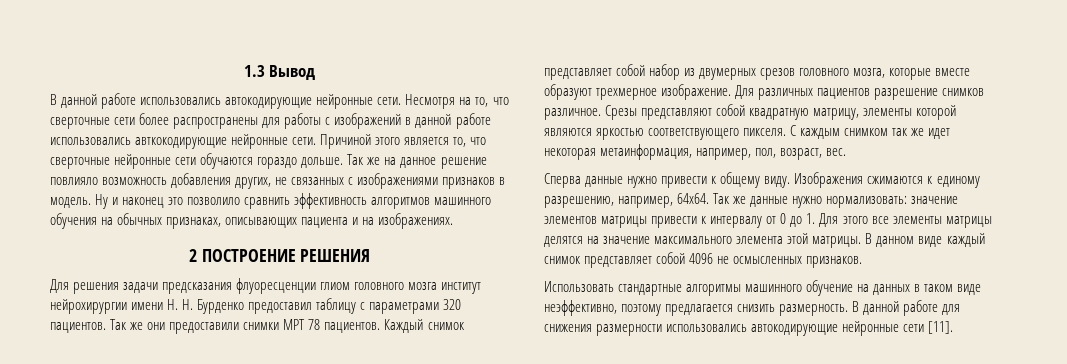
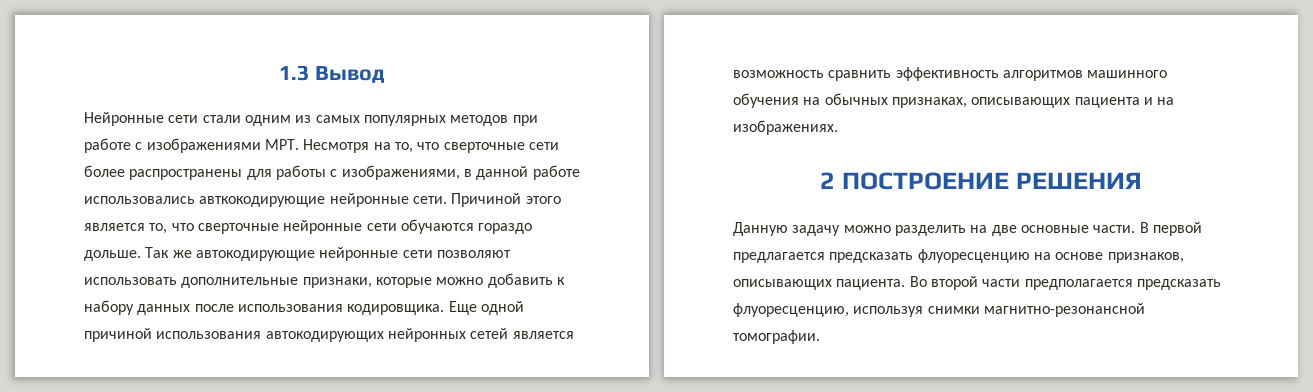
- В данной работе использовались автокодирующие нейронные сети. Несмотря на то, что сверточные сети более распространены для работы с изображений в данной работе использовались авткокодирующие нейронные сети.
+ Нейронные сети стали одним из самых популярных методов при работе с изображениями МРТ. Несмотря на то, что сверточные сети более распространены для работы с изображениями, в данной работе использовались авткокодирующие нейронные сети.
- Так же на данное решение повлияло возможность добавления других, не связанных с изображениями признаков в модель. Ну и наконец это позволило сравнить эффективность алгоритмов машинного обучения на обычных признаках, описывающих пациента и на изображениях.
+ Так же автокодирующие нейронные сети позволяют использовать дополнительные признаки, которые можно добавить к набору данных после использования кодировщика. Еще одной причиной использования автокодирующих нейронных сетей является возможность сравнить эффективность алгоритмов машинного обучения на обычных признаках, описывающих пациента и на изображениях.
- Для решения задачи предсказания флуоресценции глиом головного мозга институт нейрохирургии имени Н. Н. Бурденко предоставил таблицу с параметрами 320 пациентов. Так же они предоставили снимки МРТ 78 пациентов. Каждый снимок представляет собой набор из двумерных срезов головного мозга, которые вместе образуют трехмерное изображение. Для различных пациентов разрешение снимков различное. Срезы представляют собой квадратную матрицу, элементы которой являются яркостью соответствующего пикселя. С каждым снимком так же идет некоторая метаинформация, например, пол, возраст, вес.
- Сперва данные нужно привести к общему виду. Изображения сжимаются к единому разрешению, например, 64х64. Так же данные нужно нормализовать: значение элементов матрицы привести к интервалу от 0 до 1. Для этого все элементы матрицы делятся на значение максимального элемента этой матрицы. В данном виде каждый снимок представляет собой 4096 не осмысленных признаков.
- Использовать стандартные алгоритмы машинного обучение на данных в таком виде неэффективно, поэтому предлагается снизить размерность. В данной работе для снижения размерности использовались автокодирующие нейронные сети [11].
+ Данную задачу можно разделить на две основные части. В первой предлагается предсказать флуоресценцию на основе признаков, описывающих пациента. Во второй части предполагается предсказать флуоресценцию, используя снимки магнитно-резонансной томографии.

